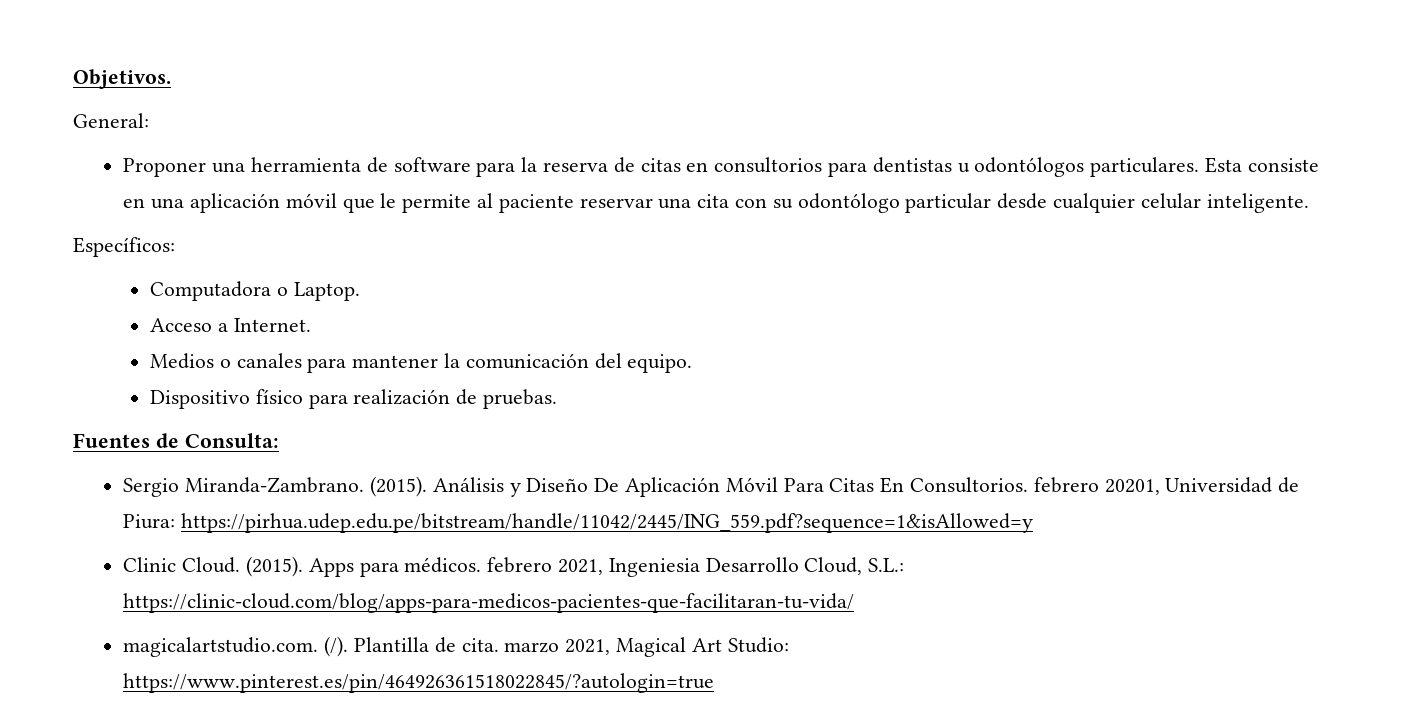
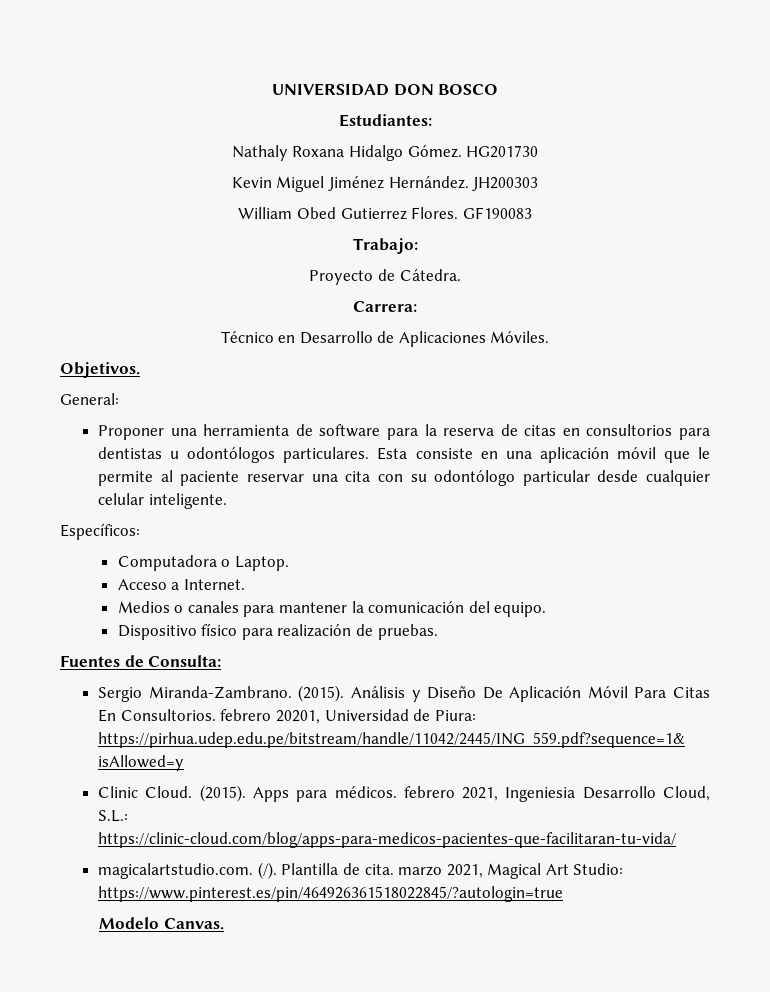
+ UNIVERSIDAD DON BOSCO
+ Estudiantes:
+ Nathaly Roxana Hidalgo Gómez. HG201730
+ Kevin Miguel Jiménez Hernández. JH200303
+ William Obed Gutierrez Flores. GF190083
+ Trabajo:
+ Proyecto de Cátedra.
+ Carrera:
+ Técnico en Desarrollo de Aplicaciones Móviles.
+ Modelo Canvas.

